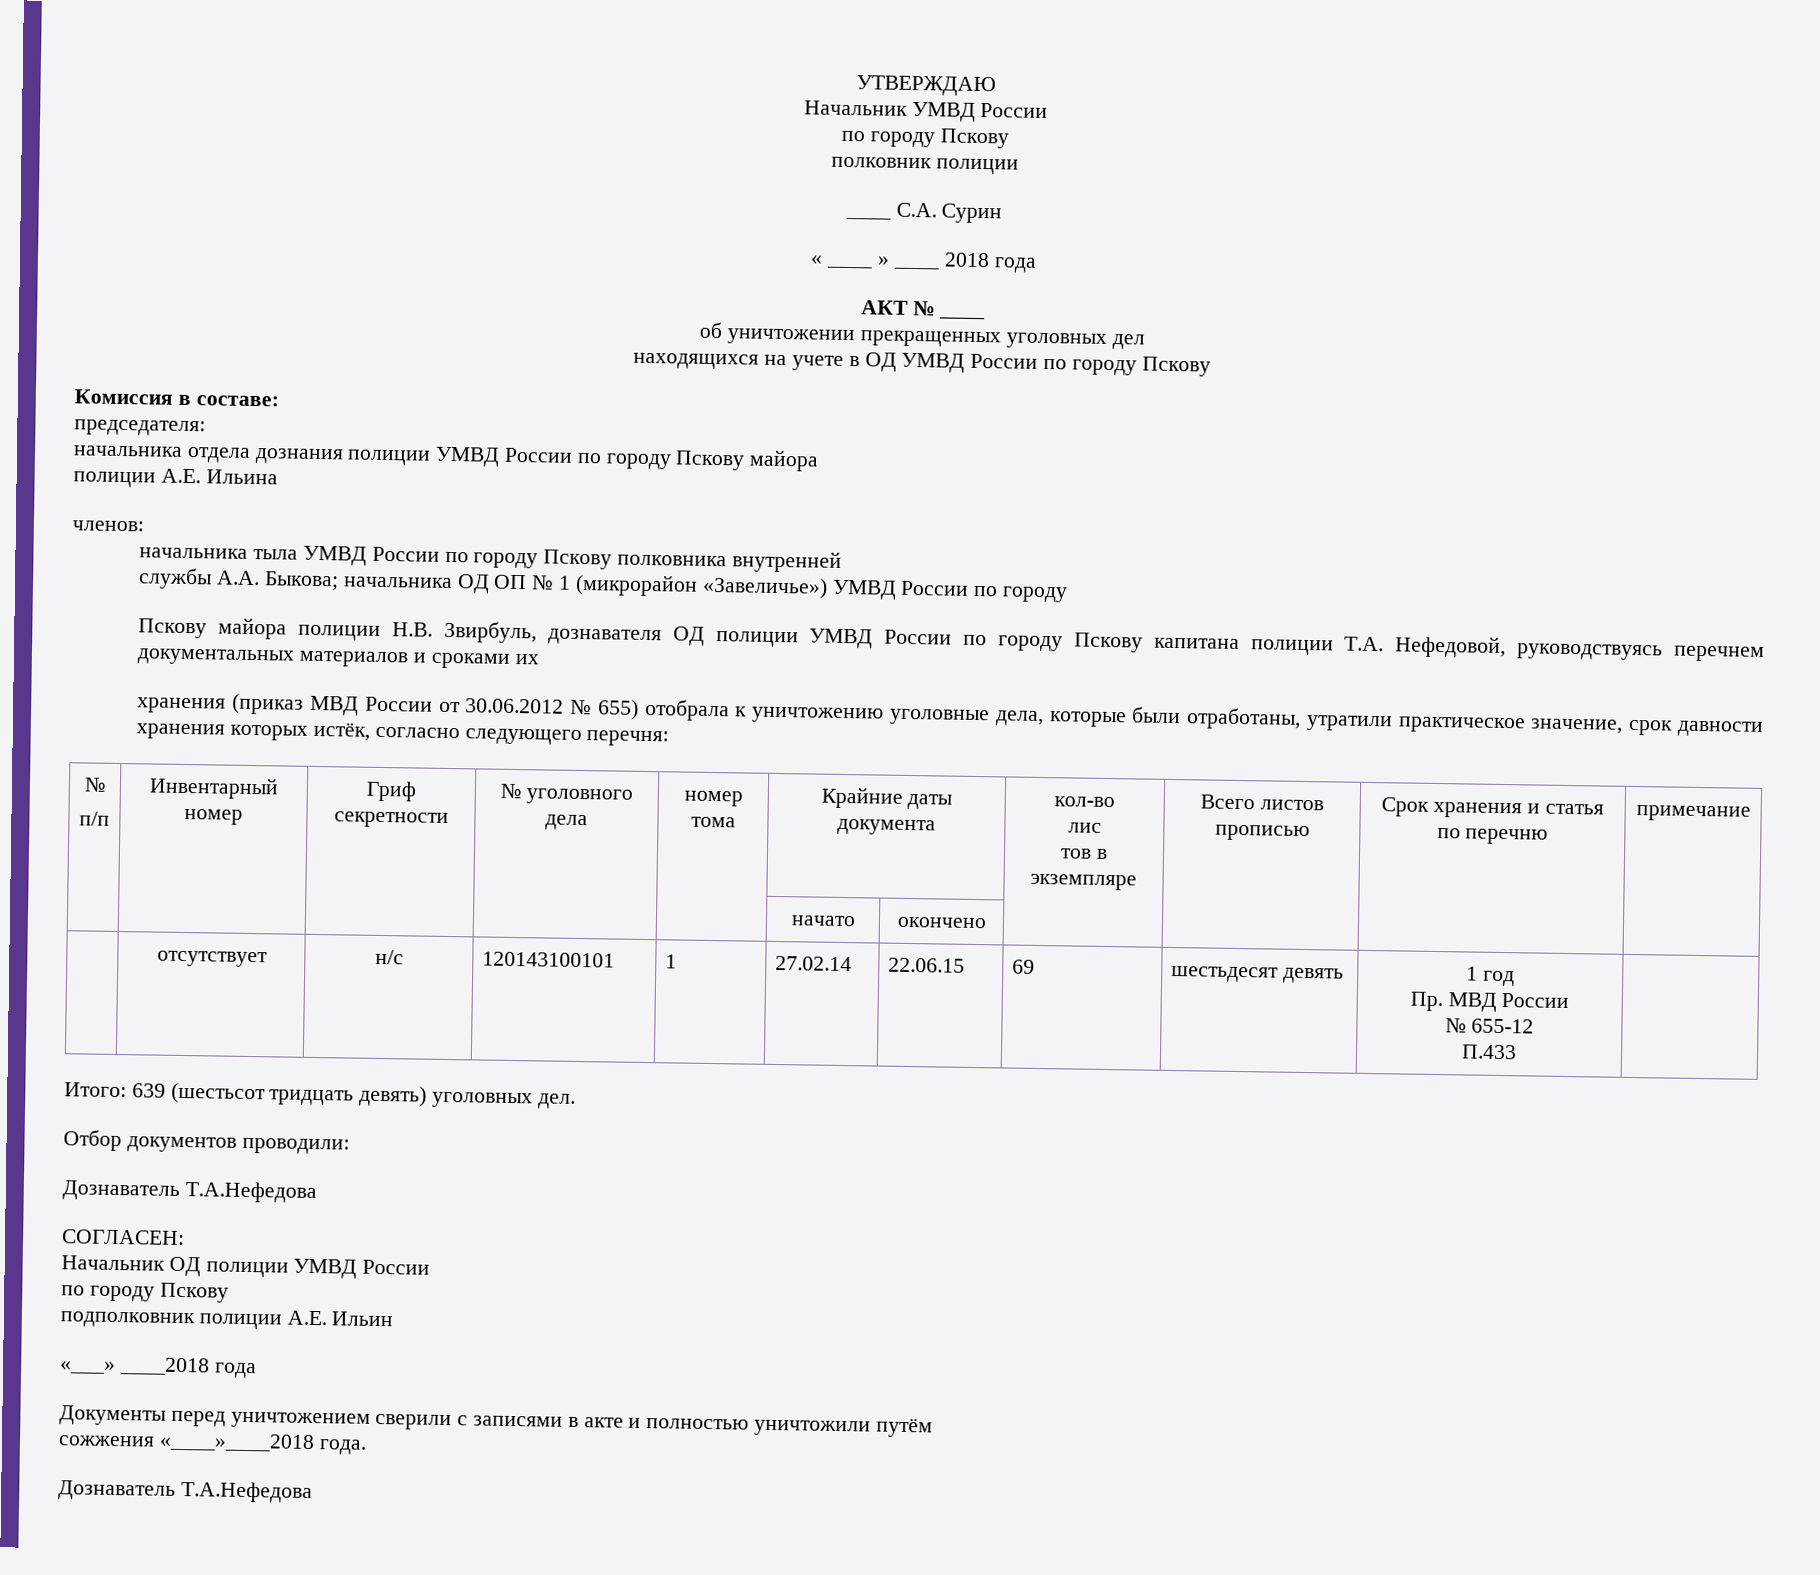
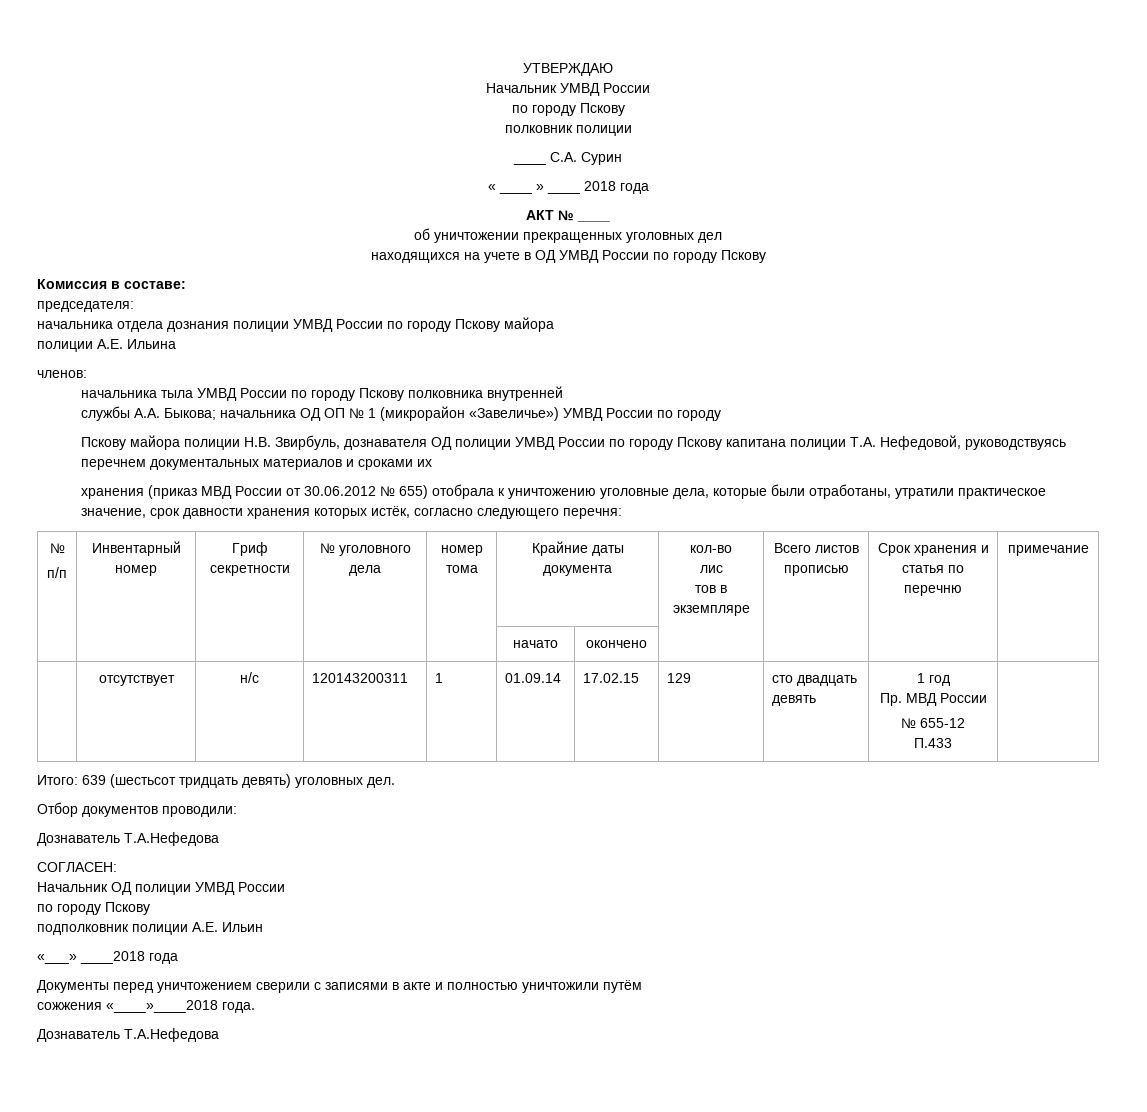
- | отсутствует | н/с | 120143100101 | 1 | 27.02.14 | 22.06.15 | 69 | шестьдесят девять | 1 год
+ | отсутствует | н/с | 120143200311 | 1 | 01.09.14 | 17.02.15 | 129 | сто двадцать девять | 1 год

